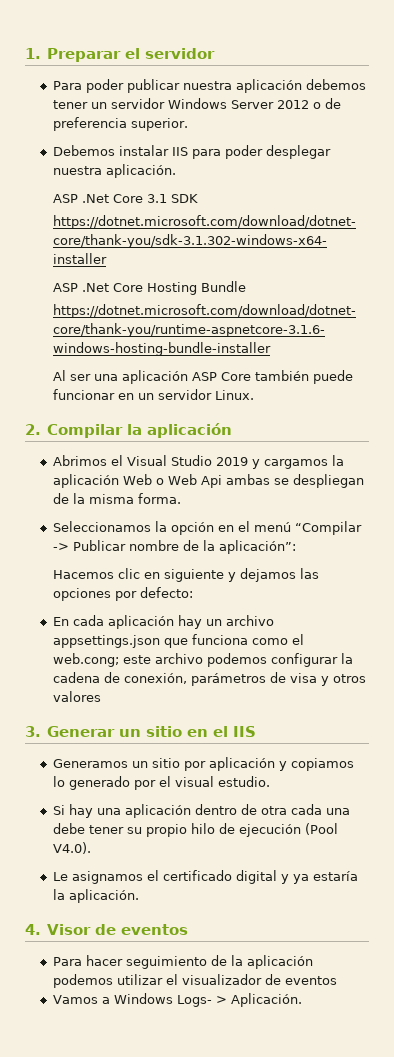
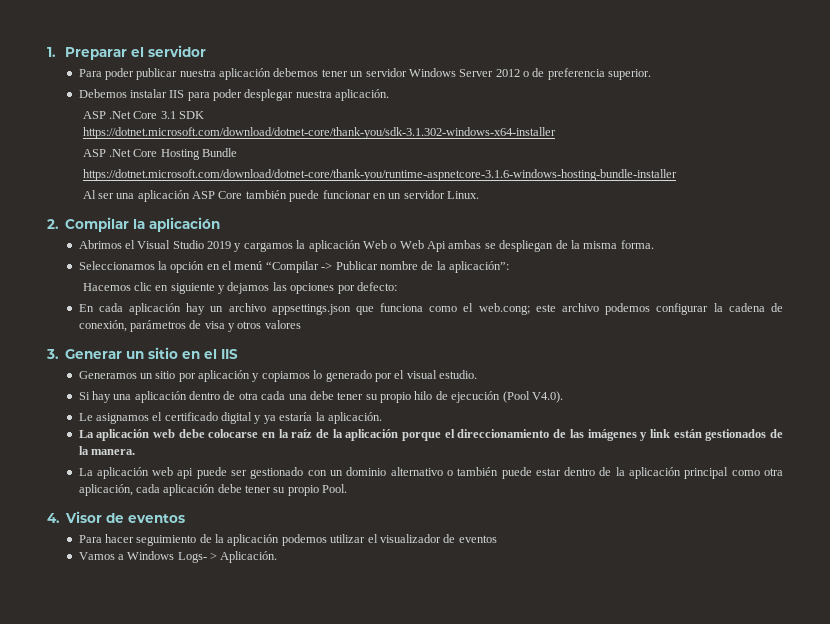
+ La aplicación web debe colocarse en la raíz de la aplicación porque el direccionamiento de las imágenes y link están gestionados de la manera.
+ La aplicación web api puede ser gestionado con un dominio alternativo o también puede estar dentro de la aplicación principal como otra aplicación, cada aplicación debe tener su propio Pool.

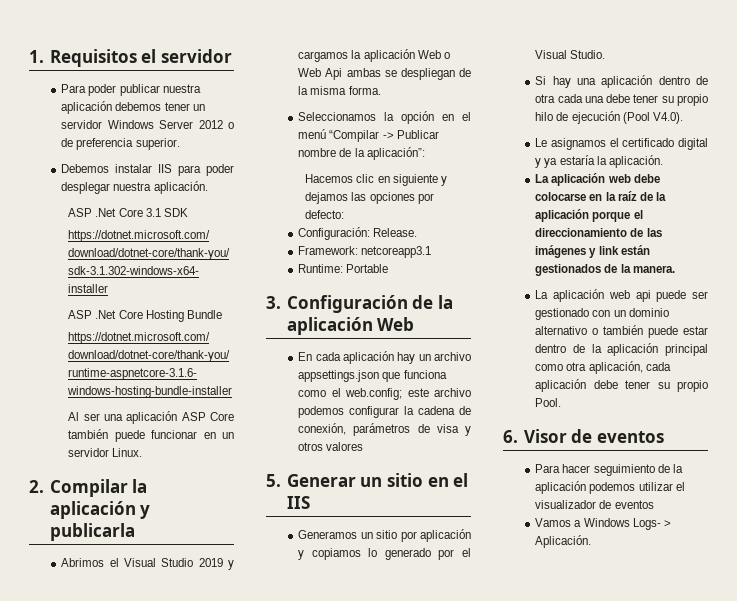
- 1. Preparar el servidor
+ 1. Requisitos el servidor
- 2. Compilar la aplicación
+ 2. Compilar la aplicación y publicarla
+ Configuración: Release.
+ Framework: netcoreapp3.1
+ Runtime: Portable
+ 3. Configuración de la aplicación Web
- En cada aplicación hay un archivo appsettings.json que funciona como el web.cong; este archivo podemos configurar la cadena de conexión, parámetros de visa y otros valores
+ En cada aplicación hay un archivo appsettings.json que funciona como el web.config; este archivo podemos configurar la cadena de conexión, parámetros de visa y otros valores
- 3. Generar un sitio en el IIS
+ 5. Generar un sitio en el IIS
- Generamos un sitio por aplicación y copiamos lo generado por el visual estudio.
+ Generamos un sitio por aplicación y copiamos lo generado por el Visual Studio.
- 4. Visor de eventos
+ 6. Visor de eventos

